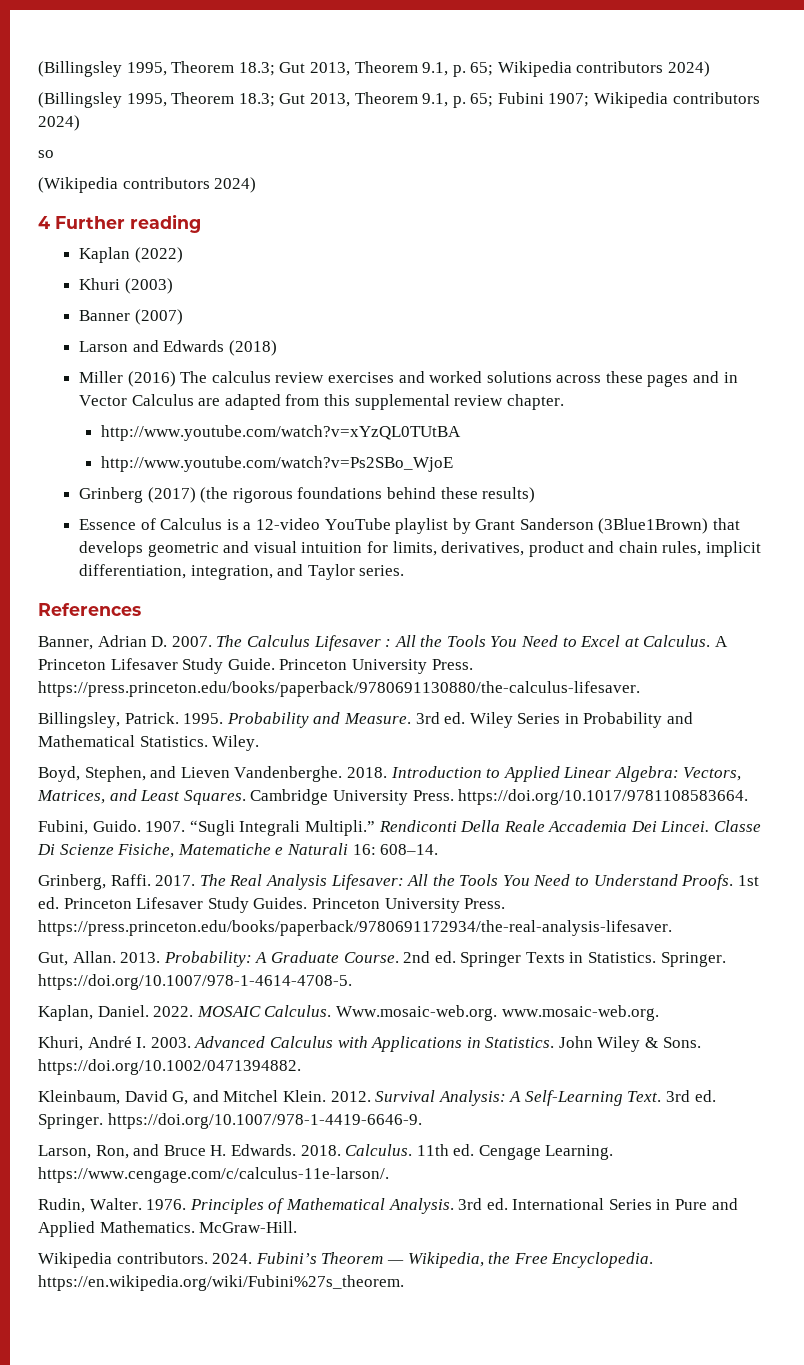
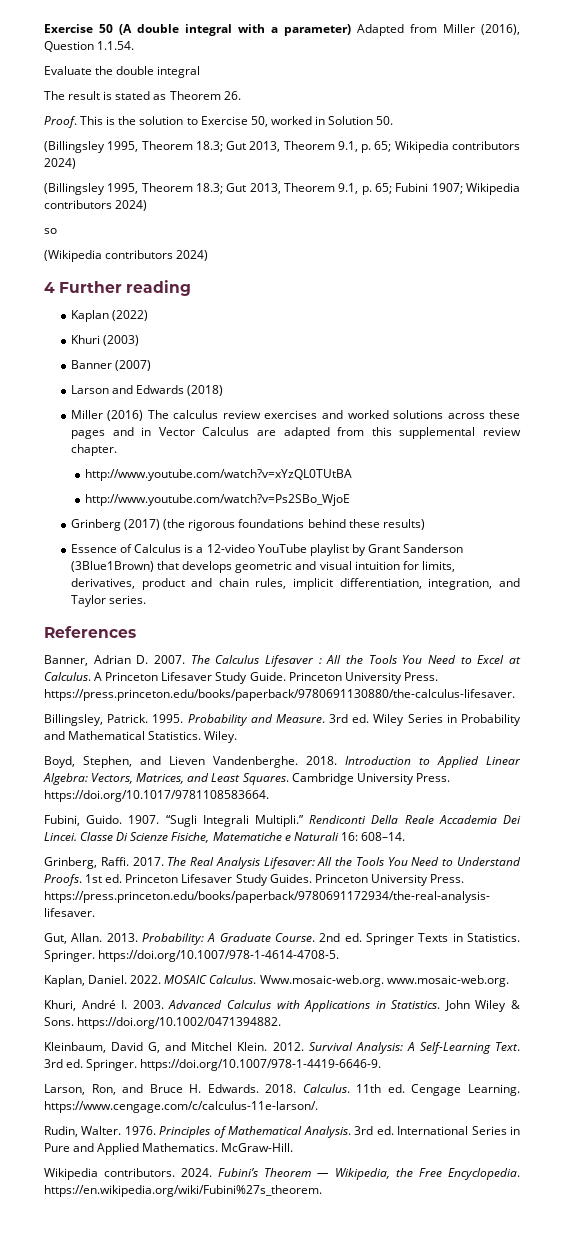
+ Exercise 50 (A double integral with a parameter) Adapted from Miller (2016), Question 1.1.54.
+ Evaluate the double integral
+ The result is stated as Theorem 26.
+ Proof. This is the solution to Exercise 50, worked in Solution 50.

